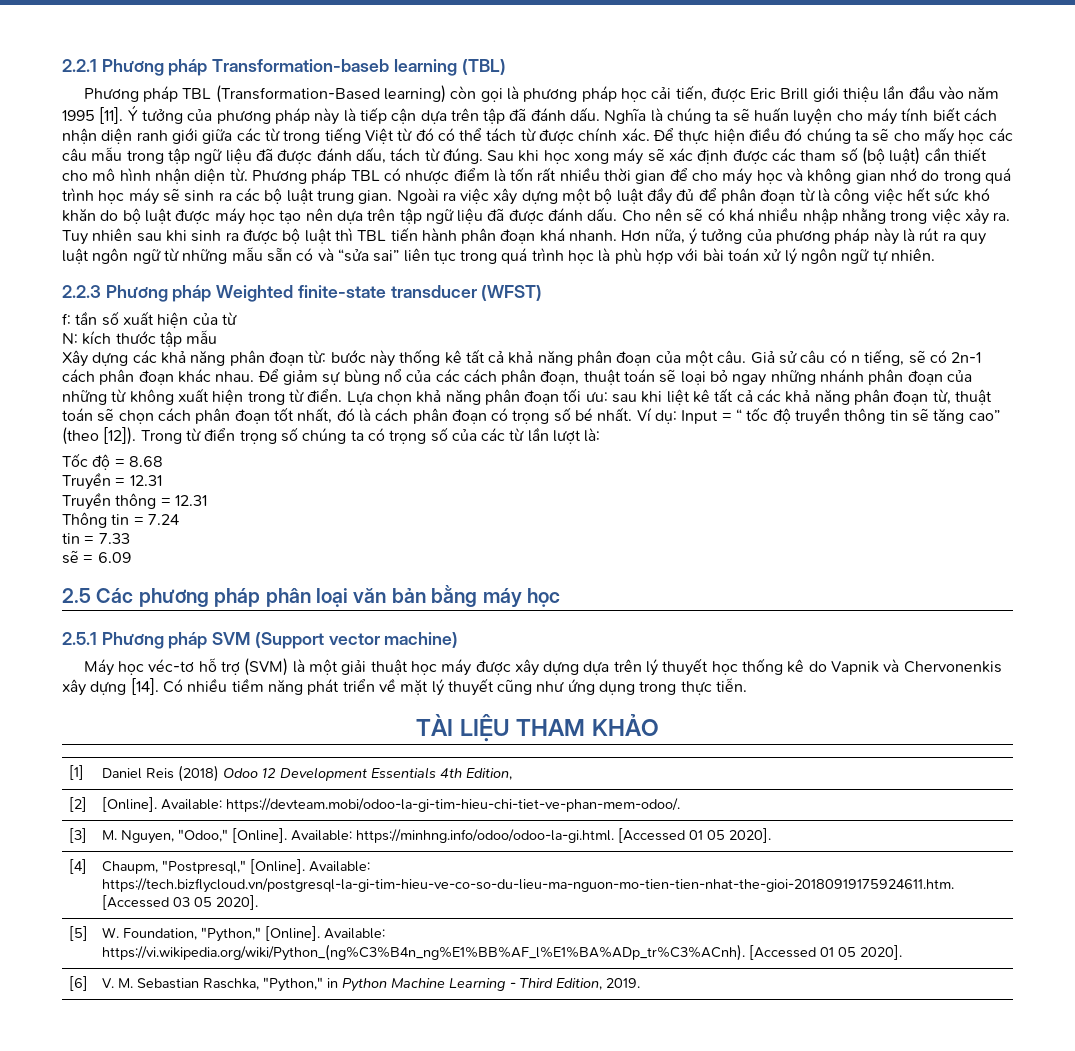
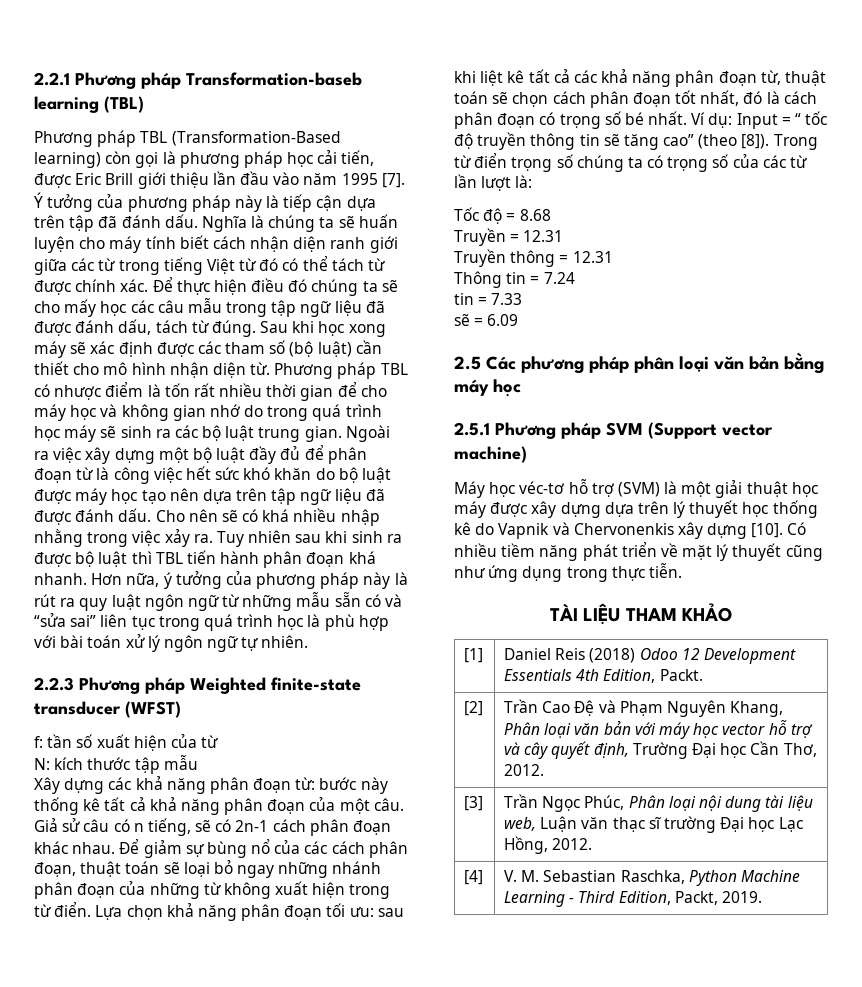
- Phương pháp TBL (Transformation-Based learning) còn gọi là phương pháp học cải tiến, được Eric Brill giới thiệu lần đầu vào năm 1995 [11].
+ Phương pháp TBL (Transformation-Based learning) còn gọi là phương pháp học cải tiến, được Eric Brill giới thiệu lần đầu vào năm 1995 [7].
- Ví dụ: Input = “ tốc độ truyền thông tin sẽ tăng cao” (theo [12]).
+ Ví dụ: Input = “ tốc độ truyền thông tin sẽ tăng cao” (theo [8]).
- Máy học véc-tơ hỗ trợ (SVM) là một giải thuật học máy được xây dựng dựa trên lý thuyết học thống kê do Vapnik và Chervonenkis xây dựng [14].
+ Máy học véc-tơ hỗ trợ (SVM) là một giải thuật học máy được xây dựng dựa trên lý thuyết học thống kê do Vapnik và Chervonenkis xây dựng [10].
- [1] | Daniel Reis (2018) Odoo 12 Development Essentials 4th Edition,
+ [1] | Daniel Reis (2018) Odoo 12 Development Essentials 4th Edition, Packt.
- [2] | [Online]. Available: https://devteam.mobi/odoo-la-gi-tim-hieu-chi-tiet-ve-phan-mem-odoo/.
- [3] | M. Nguyen, "Odoo," [Online]. Available: https://minhng.info/odoo/odoo-la-gi.html. [Accessed 01 05 2020].
- [4] | Chaupm, "Postpresql," [Online]. Available: https://tech.bizflycloud.vn/postgresql-la-gi-tim-hieu-ve-co-so-du-lieu-ma-nguon-mo-tien-tien-nhat-the-gioi-20180919175924611.htm. [Accessed 03 05 2020].
- [5] | W. Foundation, "Python," [Online]. Available: https://vi.wikipedia.org/wiki/Python_(ng%C3%B4n_ng%E1%BB%AF_l%E1%BA%ADp_tr%C3%ACnh). [Accessed 01 05 2020].
- [6] | V. M. Sebastian Raschka, "Python," in Python Machine Learning - Third Edition, 2019.
+ [2] | Trần Cao Đệ và Phạm Nguyên Khang, Phân loại văn bản với máy học vector hỗ trợ và cây quyết định, Trường Đại học Cần Thơ, 2012.
+ [3] | Trần Ngọc Phúc, Phân loại nội dung tài liệu web, Luận văn thạc sĩ trường Đại học Lạc Hồng, 2012.
+ [4] | V. M. Sebastian Raschka, Python Machine Learning - Third Edition, Packt, 2019.

